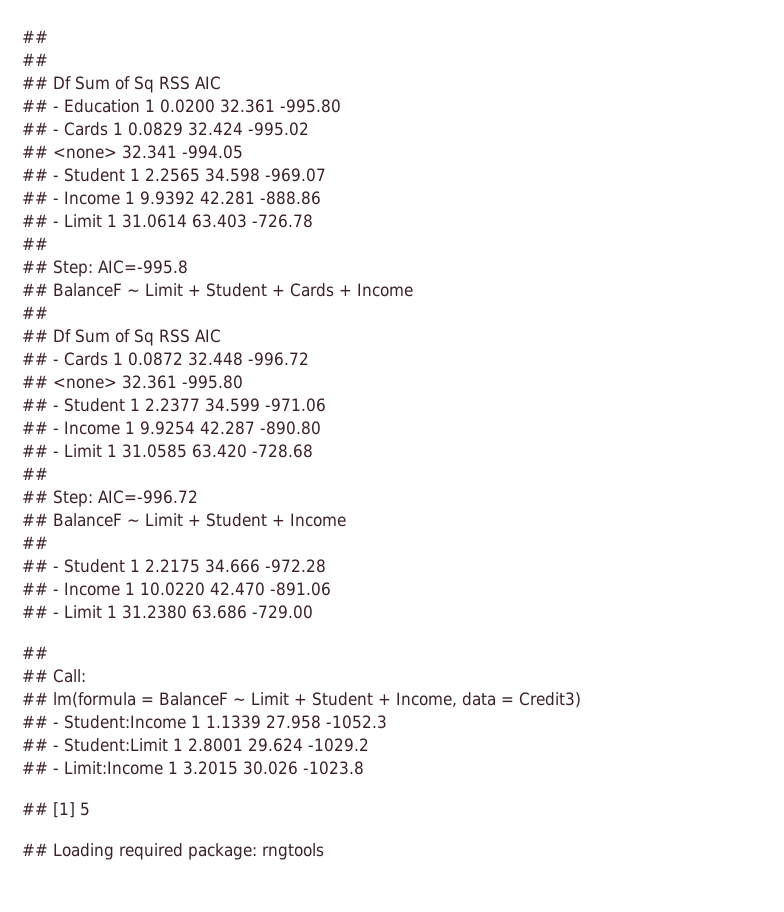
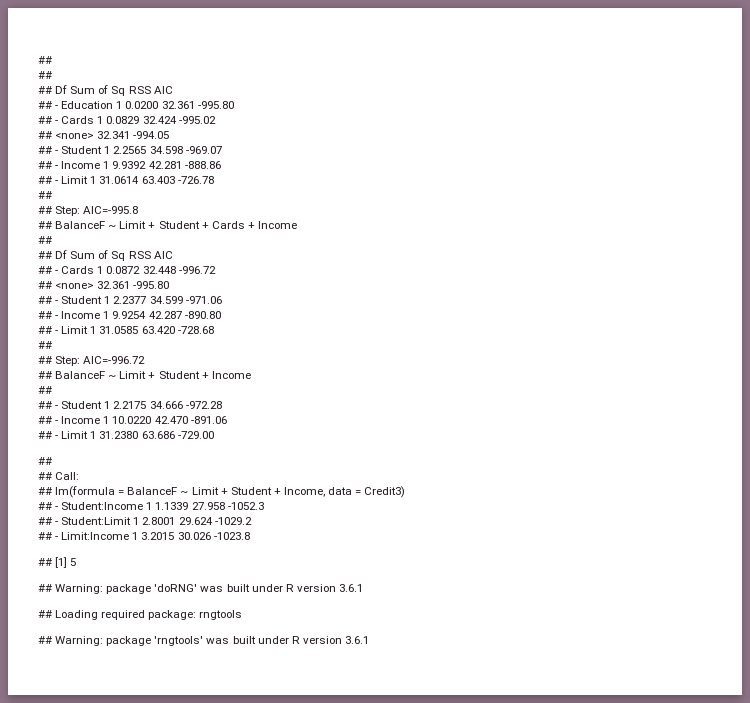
+ ## Warning: package 'doRNG' was built under R version 3.6.1
+ ## Warning: package 'rngtools' was built under R version 3.6.1

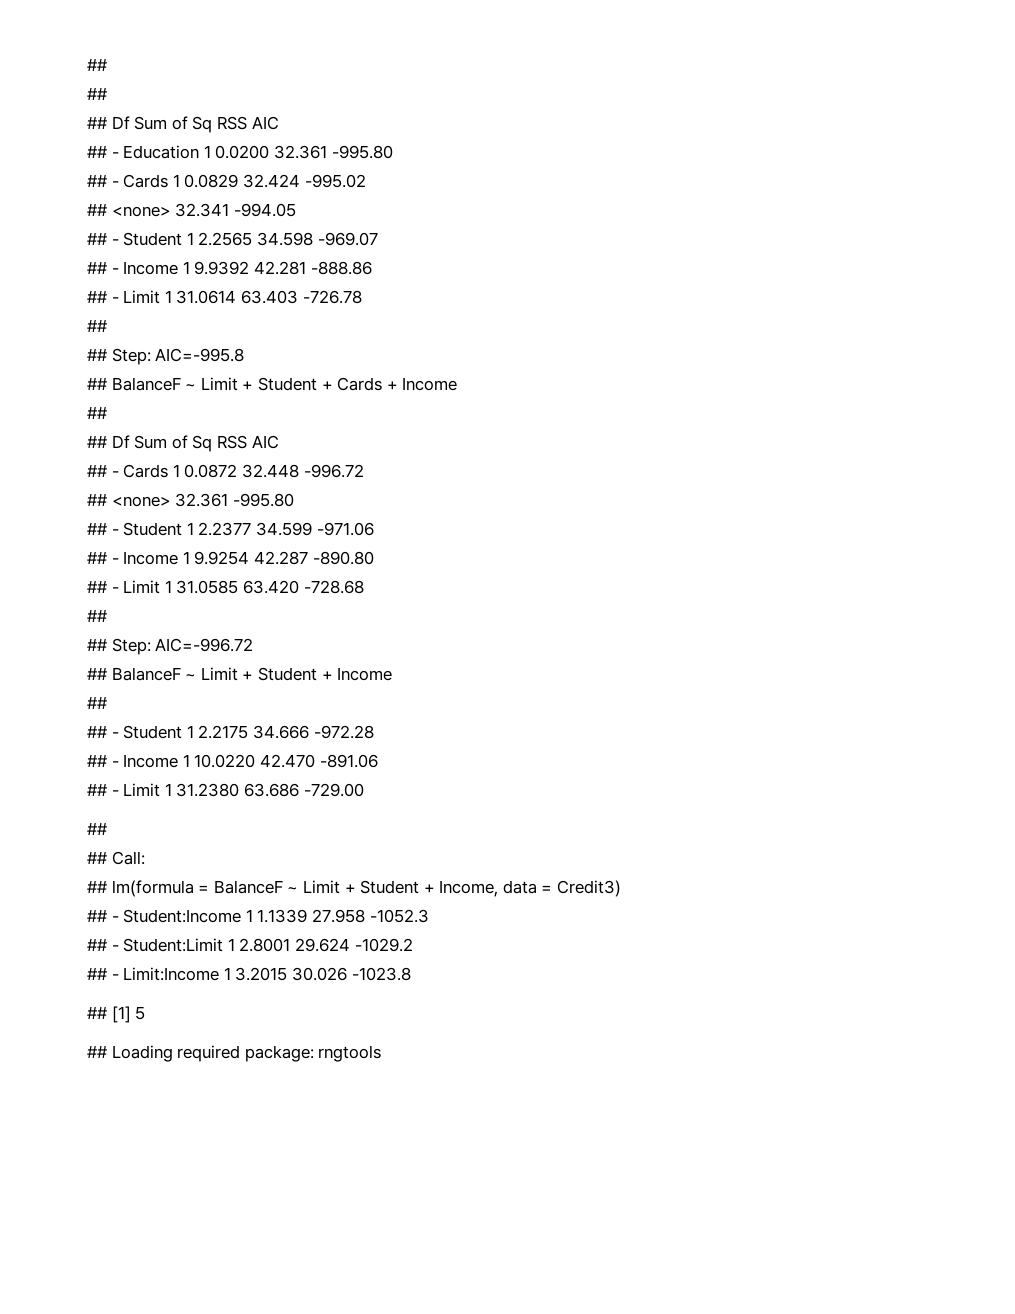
- ## Warning: package 'doRNG' was built under R version 3.6.1
- ## Warning: package 'rngtools' was built under R version 3.6.1

